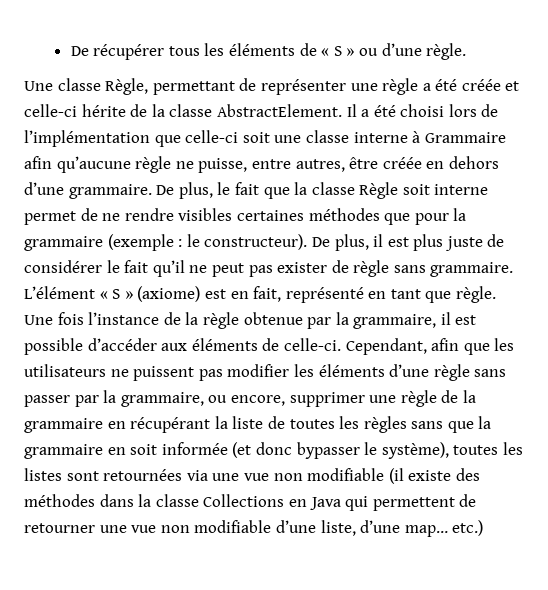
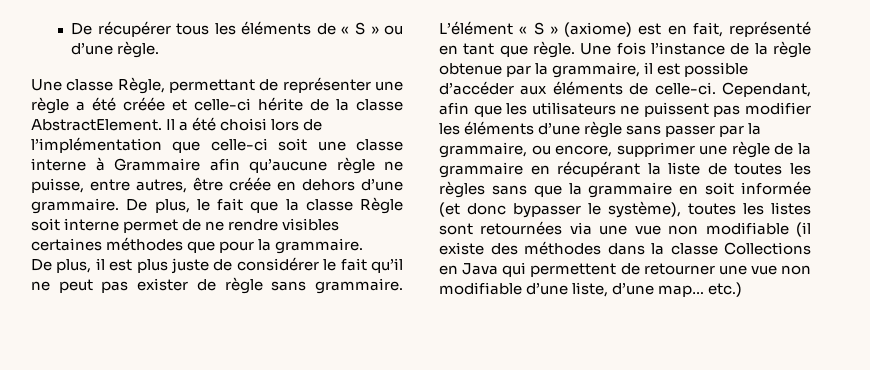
- De plus, le fait que la classe Règle soit interne permet de ne rendre visibles certaines méthodes que pour la grammaire (exemple : le constructeur). De plus, il est plus juste de considérer le fait qu’il ne peut pas exister de règle sans grammaire.
+ De plus, le fait que la classe Règle soit interne permet de ne rendre visibles certaines méthodes que pour la grammaire.
+ De plus, il est plus juste de considérer le fait qu’il ne peut pas exister de règle sans grammaire.

